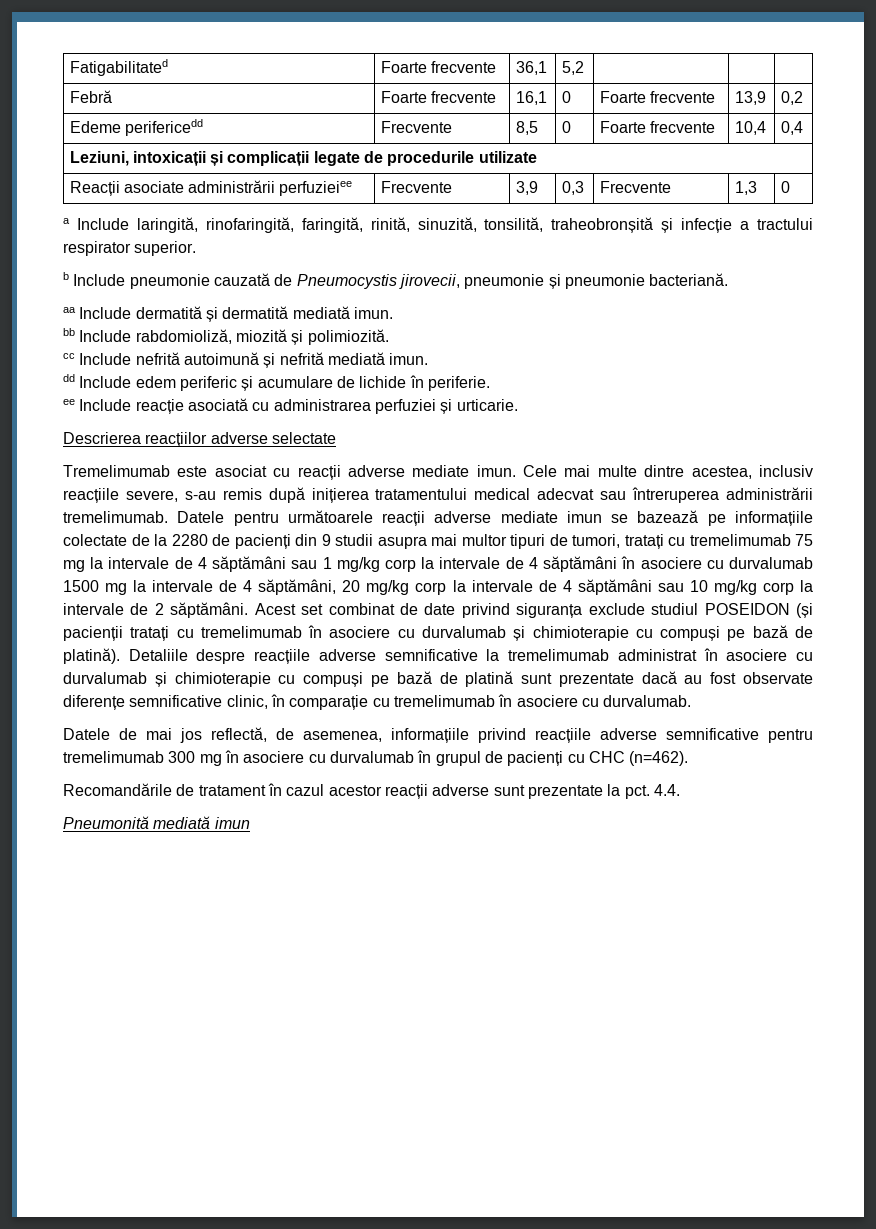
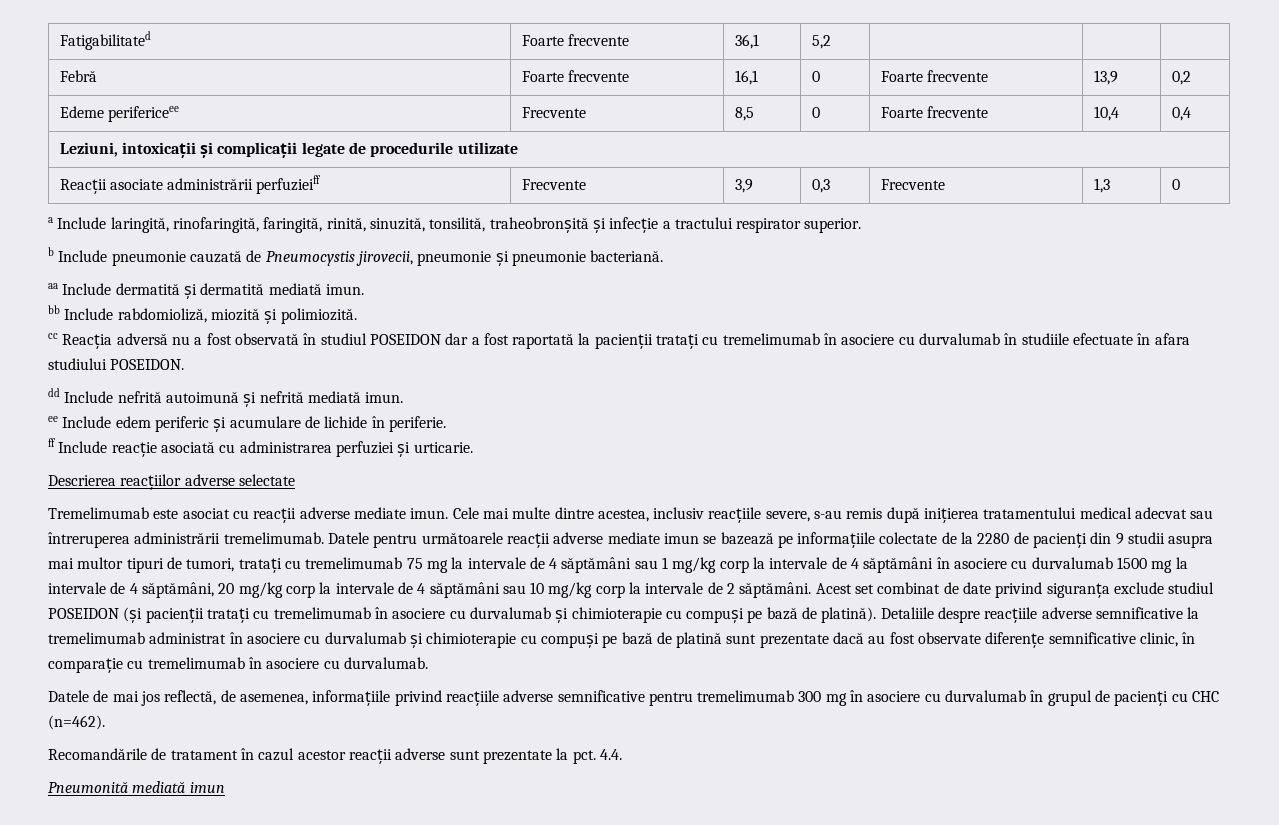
- Edeme perifericedd | Frecvente | 8,5 | 0 | Foarte frecvente | 10,4 | 0,4
+ Edeme perifericeee | Frecvente | 8,5 | 0 | Foarte frecvente | 10,4 | 0,4
- Reacții asociate administrării perfuzieiee | Frecvente | 3,9 | 0,3 | Frecvente | 1,3 | 0
+ Reacții asociate administrării perfuzieiff | Frecvente | 3,9 | 0,3 | Frecvente | 1,3 | 0
- cc Include nefrită autoimună și nefrită mediată imun.
+ cc Reacția adversă nu a fost observată în studiul POSEIDON dar a fost raportată la pacienții tratați cu tremelimumab în asociere cu durvalumab în studiile efectuate în afara studiului POSEIDON.
+ dd Include nefrită autoimună și nefrită mediată imun.
- dd Include edem periferic și acumulare de lichide în periferie.
+ ee Include edem periferic și acumulare de lichide în periferie.
- ee Include reacție asociată cu administrarea perfuziei și urticarie.
+ ff Include reacție asociată cu administrarea perfuziei și urticarie.

